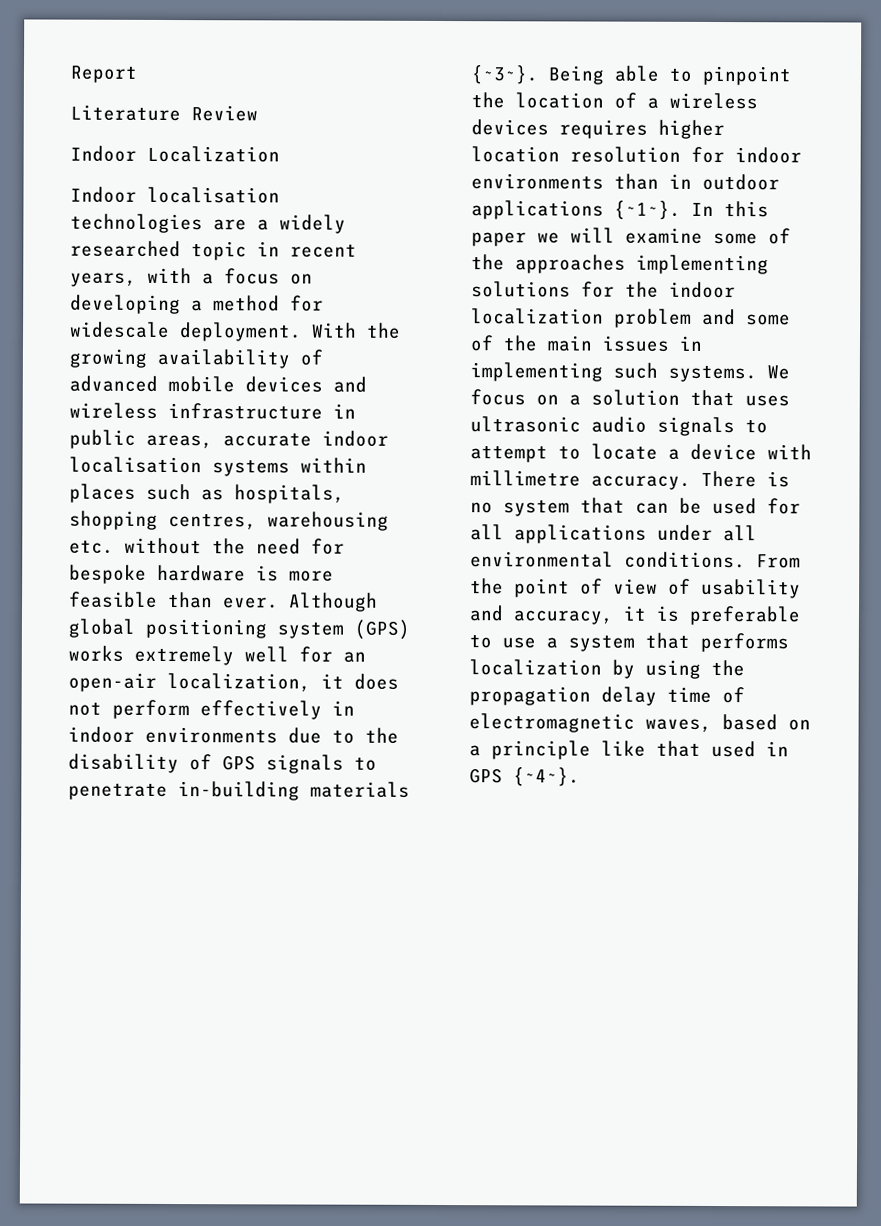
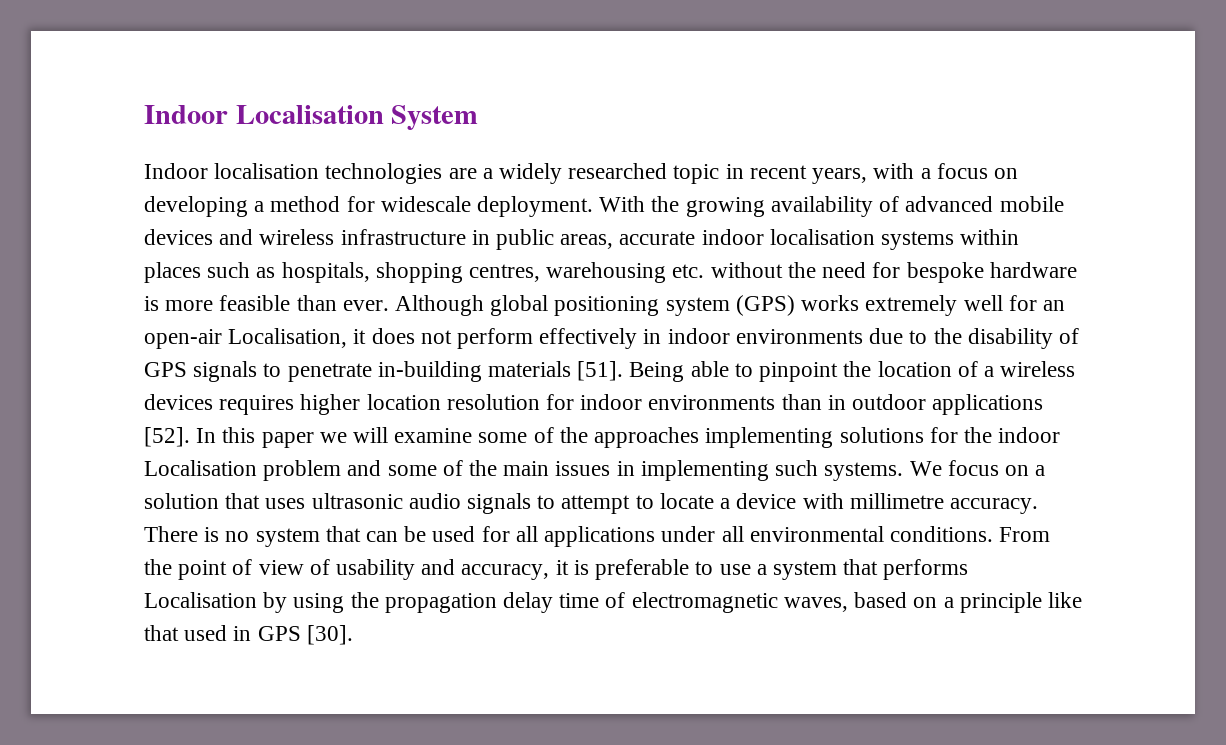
- Report
- Literature Review
- Indoor Localization
+ Indoor Localisation System
- Although global positioning system (GPS) works extremely well for an open-air localization, it does not perform effectively in indoor environments due to the disability of GPS signals to penetrate in-building materials {~3~}.
+ Although global positioning system (GPS) works extremely well for an open-air Localisation, it does not perform effectively in indoor environments due to the disability of GPS signals to penetrate in-building materials [51].
- Being able to pinpoint the location of a wireless devices requires higher location resolution for indoor environments than in outdoor applications {~1~}.
+ Being able to pinpoint the location of a wireless devices requires higher location resolution for indoor environments than in outdoor applications [52].
- In this paper we will examine some of the approaches implementing solutions for the indoor localization problem and some of the main issues in implementing such systems.
+ In this paper we will examine some of the approaches implementing solutions for the indoor Localisation problem and some of the main issues in implementing such systems.
- From the point of view of usability and accuracy, it is preferable to use a system that performs localization by using the propagation delay time of electromagnetic waves, based on a principle like that used in GPS {~4~}.
+ From the point of view of usability and accuracy, it is preferable to use a system that performs Localisation by using the propagation delay time of electromagnetic waves, based on a principle like that used in GPS [30].

